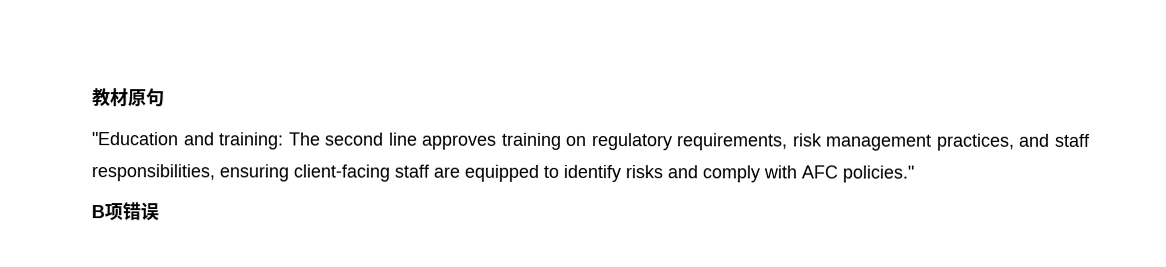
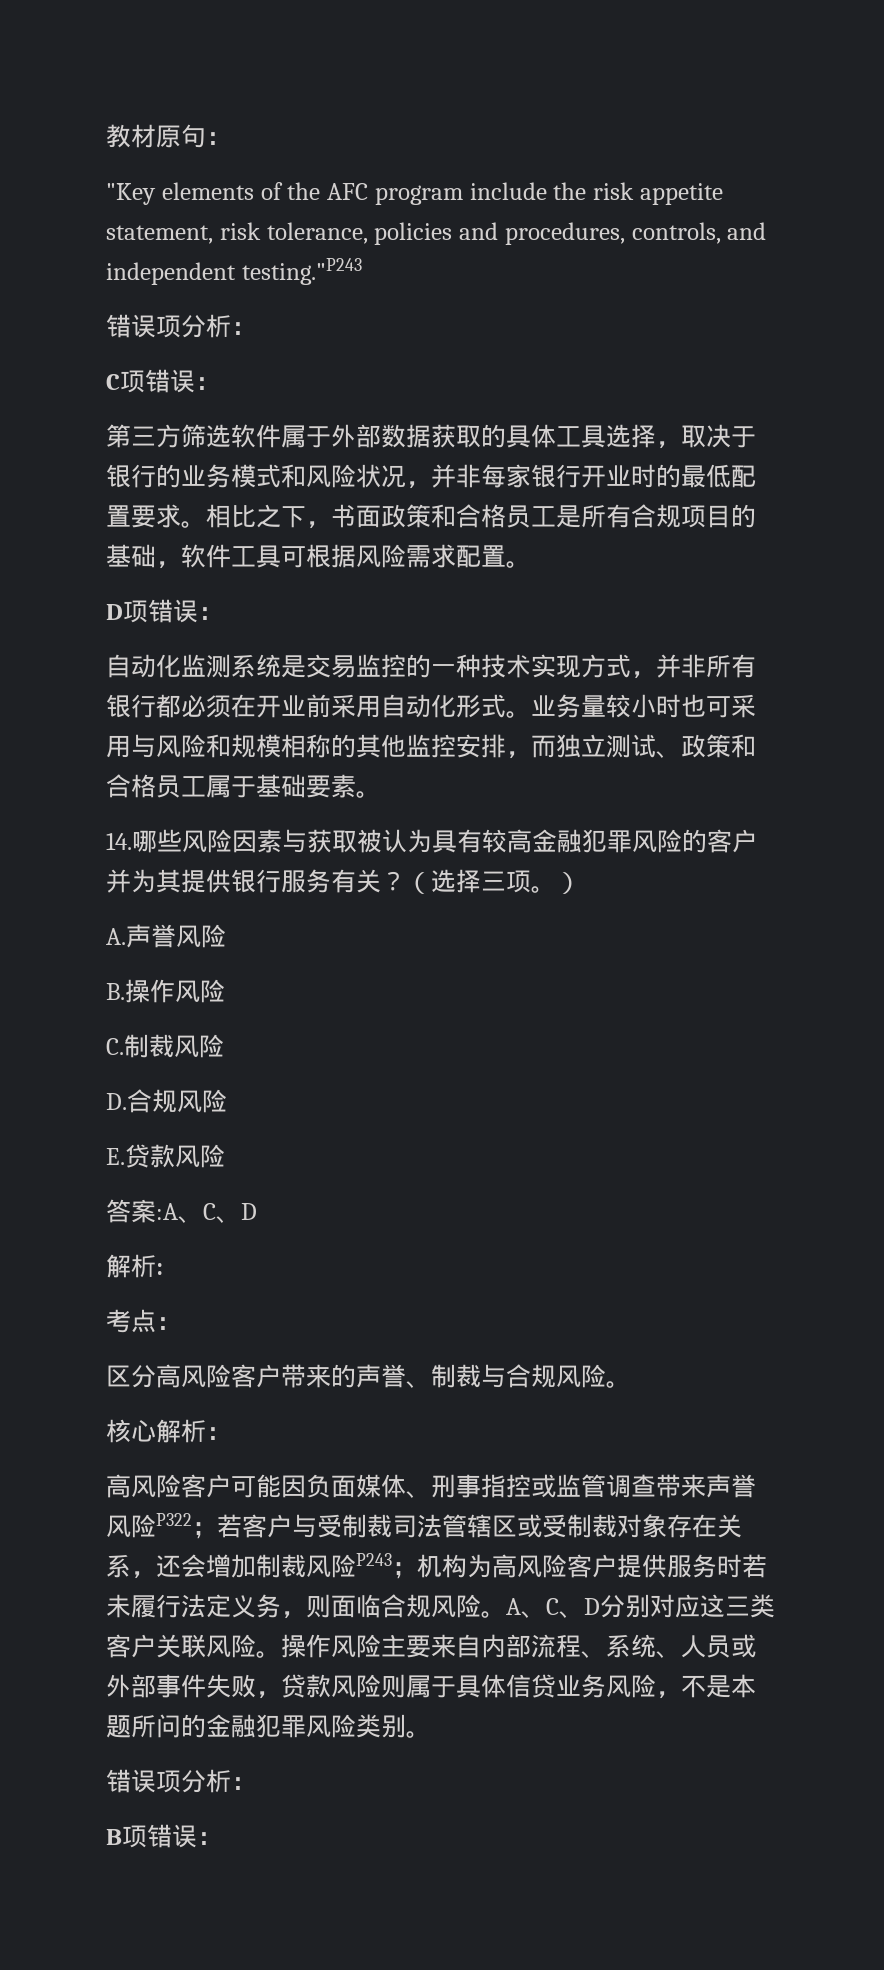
- 教材原句
- "Education and training: The second line approves training on regulatory requirements, risk management practices, and staff responsibilities, ensuring client-facing staff are equipped to identify risks and comply with AFC policies."
+ 教材原句：
+ "Key elements of the AFC program include the risk appetite statement, risk tolerance, policies and procedures, controls, and independent testing."P243
+ 错误项分析：
+ C项错误：
+ 第三方筛选软件属于外部数据获取的具体工具选择，取决于银行的业务模式和风险状况，并非每家银行开业时的最低配置要求。相比之下，书面政策和合格员工是所有合规项目的基础，软件工具可根据风险需求配置。
+ D项错误：
+ 自动化监测系统是交易监控的一种技术实现方式，并非所有银行都必须在开业前采用自动化形式。业务量较小时也可采用与风险和规模相称的其他监控安排，而独立测试、政策和合格员工属于基础要素。
+ 14.哪些风险因素与获取被认为具有较高金融犯罪风险的客户并为其提供银行服务有关？（选择三项。）
+ A.声誉风险
+ B.操作风险
+ C.制裁风险
+ D.合规风险
+ E.贷款风险
+ 答案:A、C、D
+ 解析:
+ 考点：
+ 区分高风险客户带来的声誉、制裁与合规风险。
+ 核心解析：
+ 高风险客户可能因负面媒体、刑事指控或监管调查带来声誉风险P322；若客户与受制裁司法管辖区或受制裁对象存在关系，还会增加制裁风险P243；机构为高风险客户提供服务时若未履行法定义务，则面临合规风险。A、C、D分别对应这三类客户关联风险。操作风险主要来自内部流程、系统、人员或外部事件失败，贷款风险则属于具体信贷业务风险，不是本题所问的金融犯罪风险类别。
+ 错误项分析：
- B项错误
+ B项错误：

